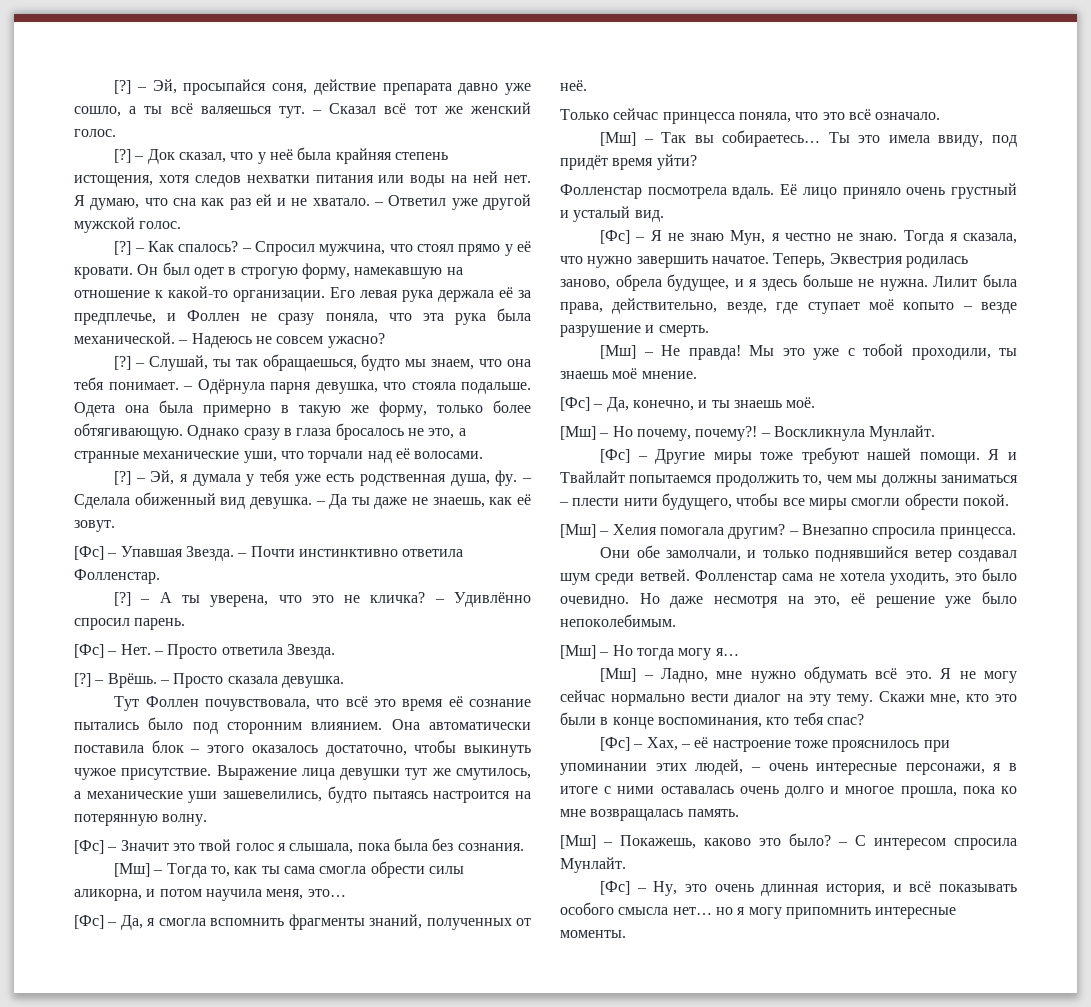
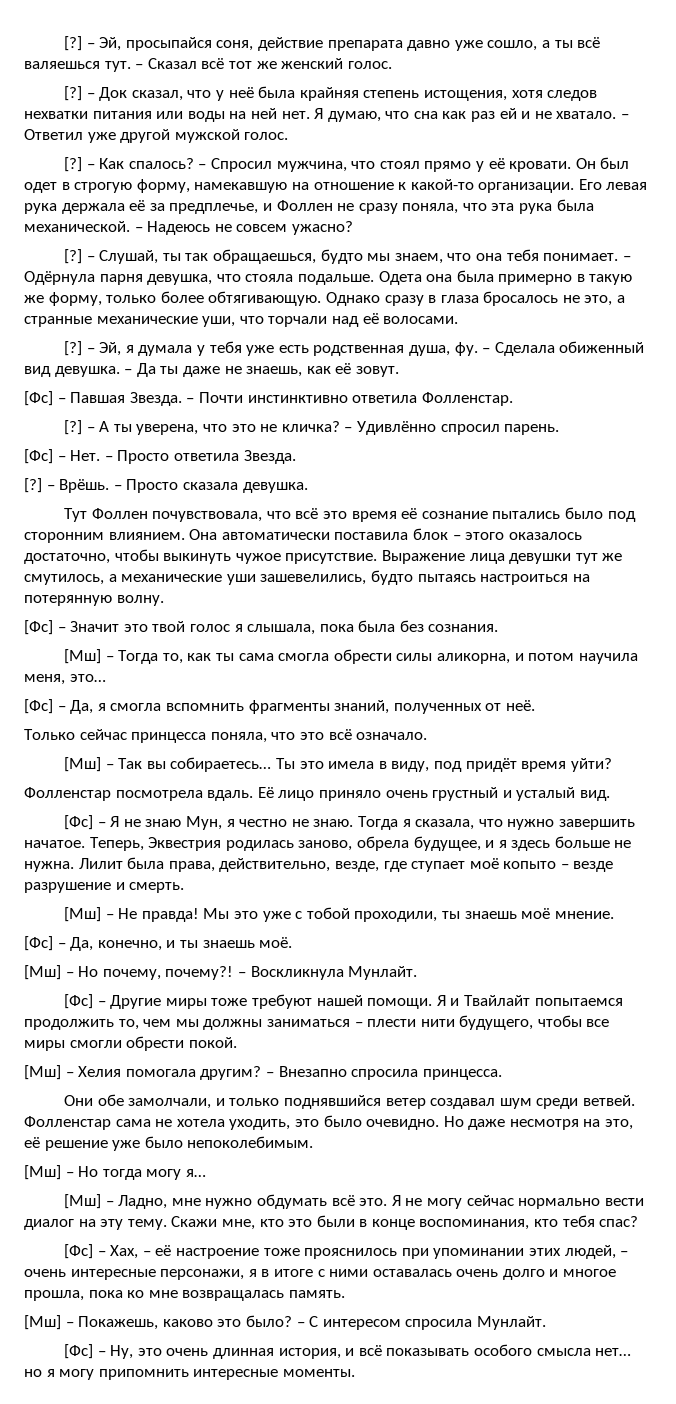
- [Фс] – Упавшая Звезда.
+ [Фс] – Павшая Звезда.
- Выражение лица девушки тут же смутилось, а механические уши зашевелились, будто пытаясь настроится на потерянную волну.
+ Выражение лица девушки тут же смутилось, а механические уши зашевелились, будто пытаясь настроиться на потерянную волну.
- Ты это имела ввиду, под придёт время уйти?
+ Ты это имела в виду, под придёт время уйти?

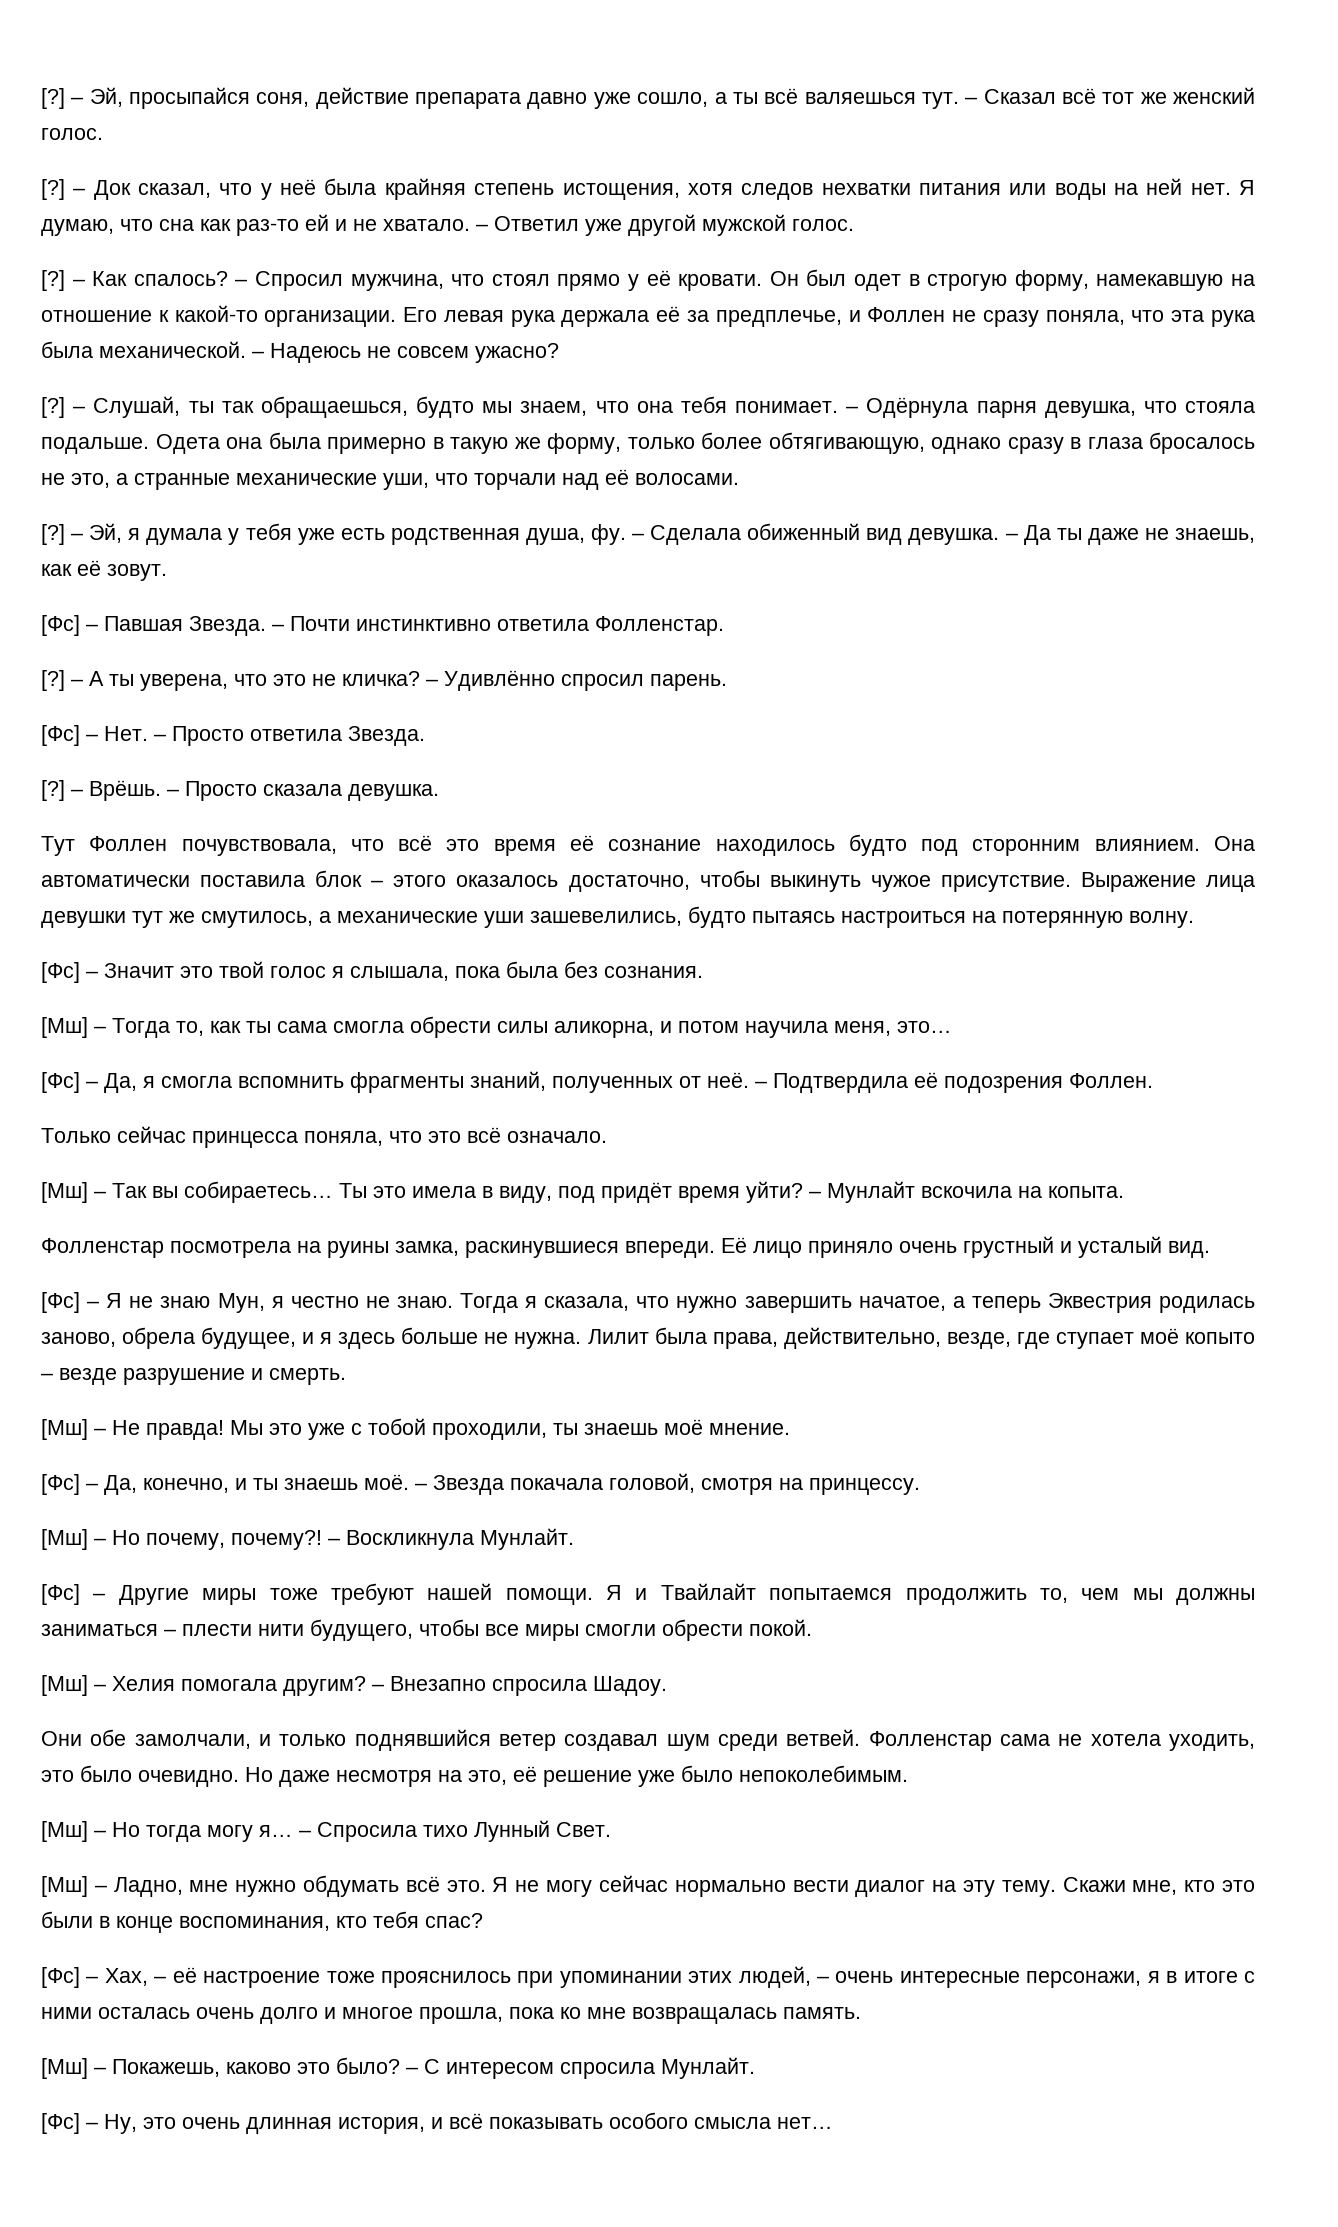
- Я думаю, что сна как раз ей и не хватало.
+ Я думаю, что сна как раз-то ей и не хватало.
- Одета она была примерно в такую же форму, только более обтягивающую. Однако сразу в глаза бросалось не это, а странные механические уши, что торчали над её волосами.
+ Одета она была примерно в такую же форму, только более обтягивающую, однако сразу в глаза бросалось не это, а странные механические уши, что торчали над её волосами.
- Тут Фоллен почувствовала, что всё это время её сознание пытались было под сторонним влиянием.
+ Тут Фоллен почувствовала, что всё это время её сознание находилось будто под сторонним влиянием.
+ – Подтвердила её подозрения Фоллен.
- Ты это имела в виду, под придёт время уйти?
- Фолленстар посмотрела вдаль.
+ Ты это имела в виду, под придёт время уйти? – Мунлайт вскочила на копыта.
+ Фолленстар посмотрела на руины замка, раскинувшиеся впереди.
- Тогда я сказала, что нужно завершить начатое. Теперь, Эквестрия родилась заново, обрела будущее, и я здесь больше не нужна.
+ Тогда я сказала, что нужно завершить начатое, а теперь Эквестрия родилась заново, обрела будущее, и я здесь больше не нужна.
+ – Звезда покачала головой, смотря на принцессу.
- – Внезапно спросила принцесса.
+ – Внезапно спросила Шадоу.
+ – Спросила тихо Лунный Свет.
- [Фс] – Хах, – её настроение тоже прояснилось при упоминании этих людей, – очень интересные персонажи, я в итоге с ними оставалась очень долго и многое прошла, пока ко мне возвращалась память.
+ [Фс] – Хах, – её настроение тоже прояснилось при упоминании этих людей, – очень интересные персонажи, я в итоге с ними осталась очень долго и многое прошла, пока ко мне возвращалась память.
- [Фс] – Ну, это очень длинная история, и всё показывать особого смысла нет… но я могу припомнить интересные моменты.
+ [Фс] – Ну, это очень длинная история, и всё показывать особого смысла нет…

